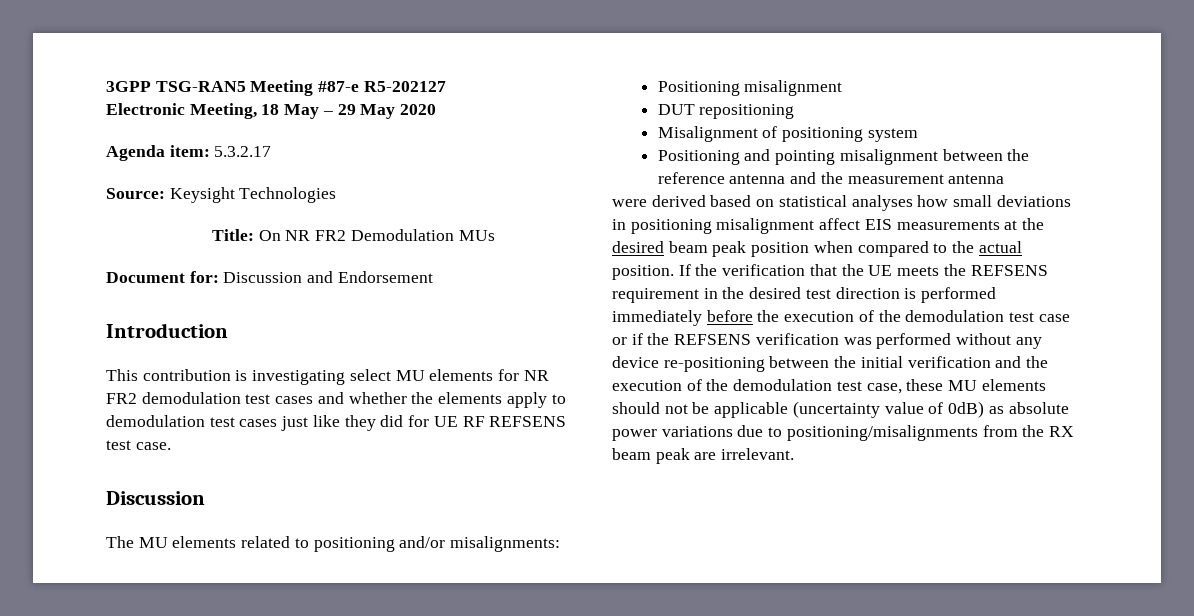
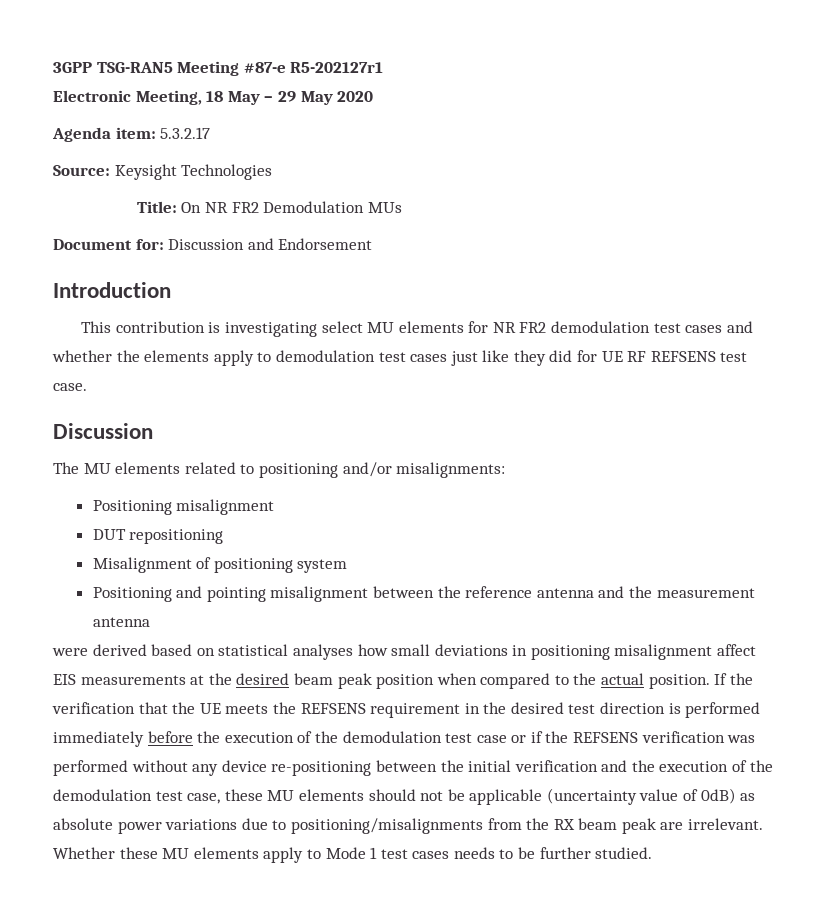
- 3GPP TSG-RAN5 Meeting #87-e R5-202127
+ 3GPP TSG-RAN5 Meeting #87-e R5-202127r1
+ Whether these MU elements apply to Mode 1 test cases needs to be further studied.

